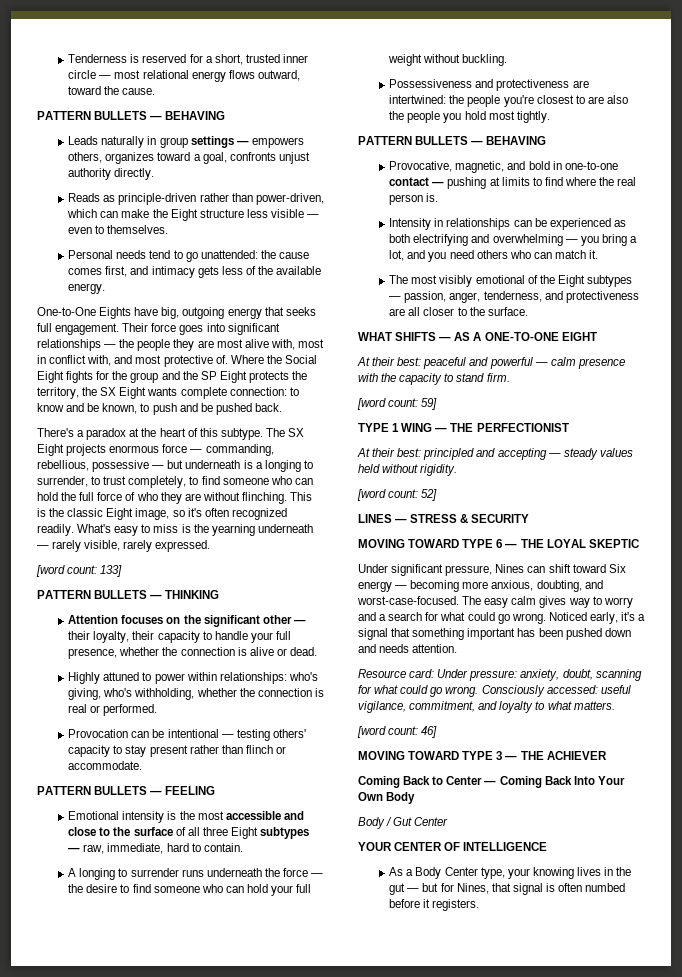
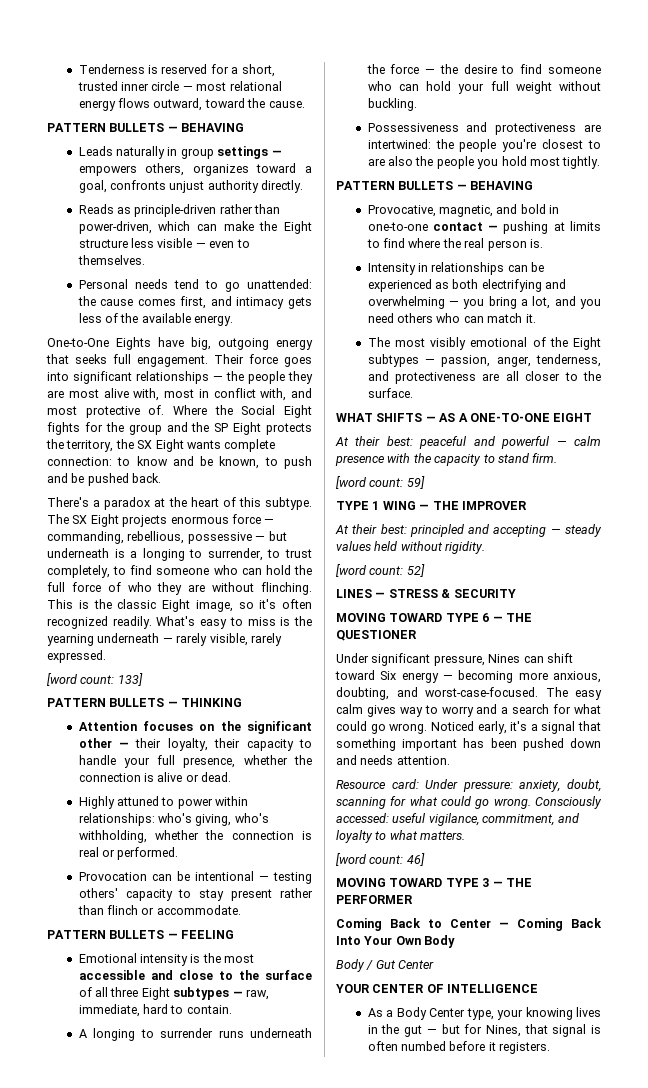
- TYPE 1 WING — THE PERFECTIONIST
+ TYPE 1 WING — THE IMPROVER
- MOVING TOWARD TYPE 6 — THE LOYAL SKEPTIC
+ MOVING TOWARD TYPE 6 — THE QUESTIONER
- MOVING TOWARD TYPE 3 — THE ACHIEVER
+ MOVING TOWARD TYPE 3 — THE PERFORMER

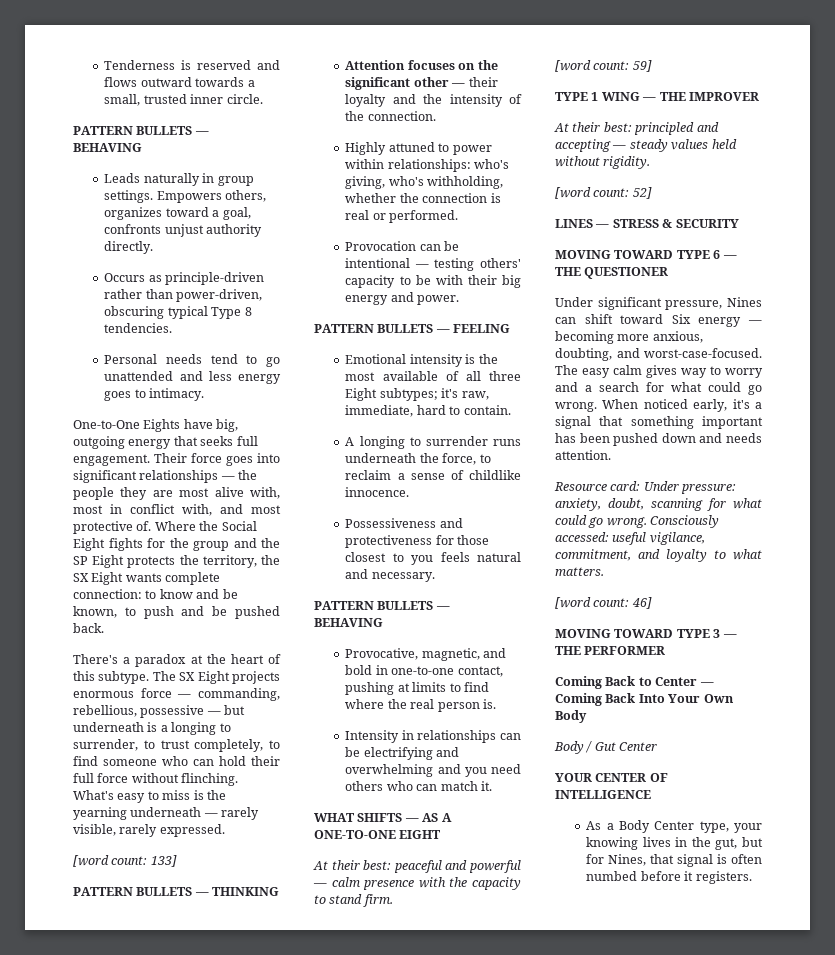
- Tenderness is reserved for a short, trusted inner circle — most relational energy flows outward, toward the cause.
+ Tenderness is reserved and flows outward towards a small, trusted inner circle.
- Leads naturally in group settings — empowers others, organizes toward a goal, confronts unjust authority directly.
+ Leads naturally in group settings. Empowers others, organizes toward a goal, confronts unjust authority directly.
- Reads as principle-driven rather than power-driven, which can make the Eight structure less visible — even to themselves.
+ Occurs as principle-driven rather than power-driven, obscuring typical Type 8 tendencies.
- Personal needs tend to go unattended: the cause comes first, and intimacy gets less of the available energy.
+ Personal needs tend to go unattended and less energy goes to intimacy.
- The SX Eight projects enormous force — commanding, rebellious, possessive — but underneath is a longing to surrender, to trust completely, to find someone who can hold the full force of who they are without flinching. This is the classic Eight image, so it's often recognized readily.
+ The SX Eight projects enormous force — commanding, rebellious, possessive — but underneath is a longing to surrender, to trust completely, to find someone who can hold their full force without flinching.
- Attention focuses on the significant other — their loyalty, their capacity to handle your full presence, whether the connection is alive or dead.
+ Attention focuses on the significant other — their loyalty and the intensity of the connection.
- Provocation can be intentional — testing others' capacity to stay present rather than flinch or accommodate.
+ Provocation can be intentional — testing others' capacity to be with their big energy and power.
- Emotional intensity is the most accessible and close to the surface of all three Eight subtypes — raw, immediate, hard to contain.
+ Emotional intensity is the most available of all three Eight subtypes; it's raw, immediate, hard to contain.
- A longing to surrender runs underneath the force — the desire to find someone who can hold your full weight without buckling.
- Possessiveness and protectiveness are intertwined: the people you're closest to are also the people you hold most tightly.
+ A longing to surrender runs underneath the force, to reclaim a sense of childlike innocence.
+ Possessiveness and protectiveness for those closest to you feels natural and necessary.
- Provocative, magnetic, and bold in one-to-one contact — pushing at limits to find where the real person is.
+ Provocative, magnetic, and bold in one-to-one contact, pushing at limits to find where the real person is.
- Intensity in relationships can be experienced as both electrifying and overwhelming — you bring a lot, and you need others who can match it.
+ Intensity in relationships can be electrifying and overwhelming and you need others who can match it.
- The most visibly emotional of the Eight subtypes — passion, anger, tenderness, and protectiveness are all closer to the surface.
- Noticed early, it's a signal that something important has been pushed down and needs attention.
+ When noticed early, it's a signal that something important has been pushed down and needs attention.
- As a Body Center type, your knowing lives in the gut — but for Nines, that signal is often numbed before it registers.
+ As a Body Center type, your knowing lives in the gut, but for Nines, that signal is often numbed before it registers.

